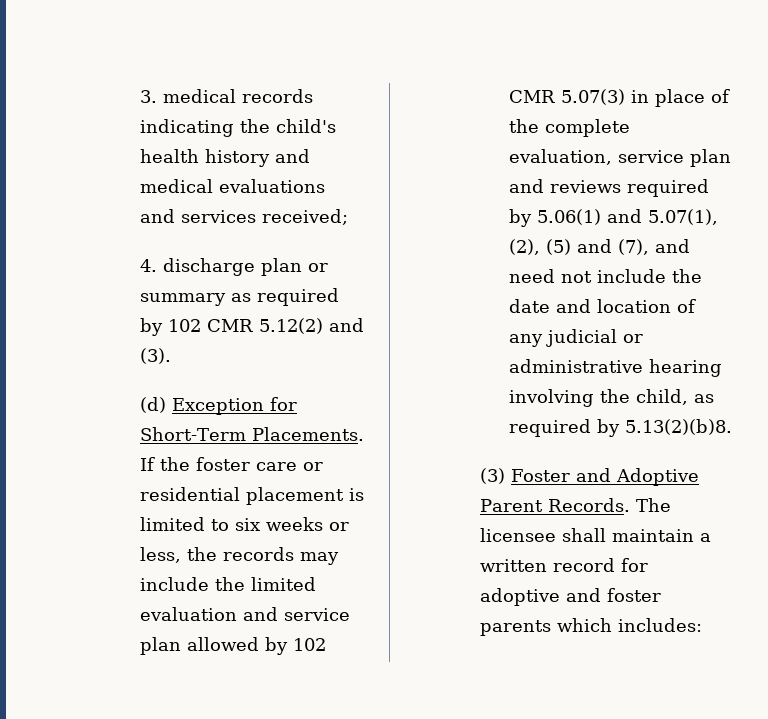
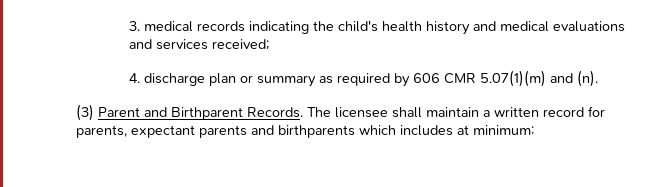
- 4. discharge plan or summary as required by 102 CMR 5.12(2) and (3).
- (d) Exception for Short-Term Placements. If the foster care or residential placement is limited to six weeks or less, the records may include the limited evaluation and service plan allowed by 102 CMR 5.07(3) in place of the complete evaluation, service plan and reviews required by 5.06(1) and 5.07(1), (2), (5) and (7), and need not include the date and location of any judicial or administrative hearing involving the child, as required by 5.13(2)(b)8.
- (3) Foster and Adoptive Parent Records.
+ 4. discharge plan or summary as required by 606 CMR 5.07(1)(m) and (n).
+ (3) Parent and Birthparent Records.
- The licensee shall maintain a written record for adoptive and foster parents which includes:
+ The licensee shall maintain a written record for parents, expectant parents and birthparents which includes at minimum:

